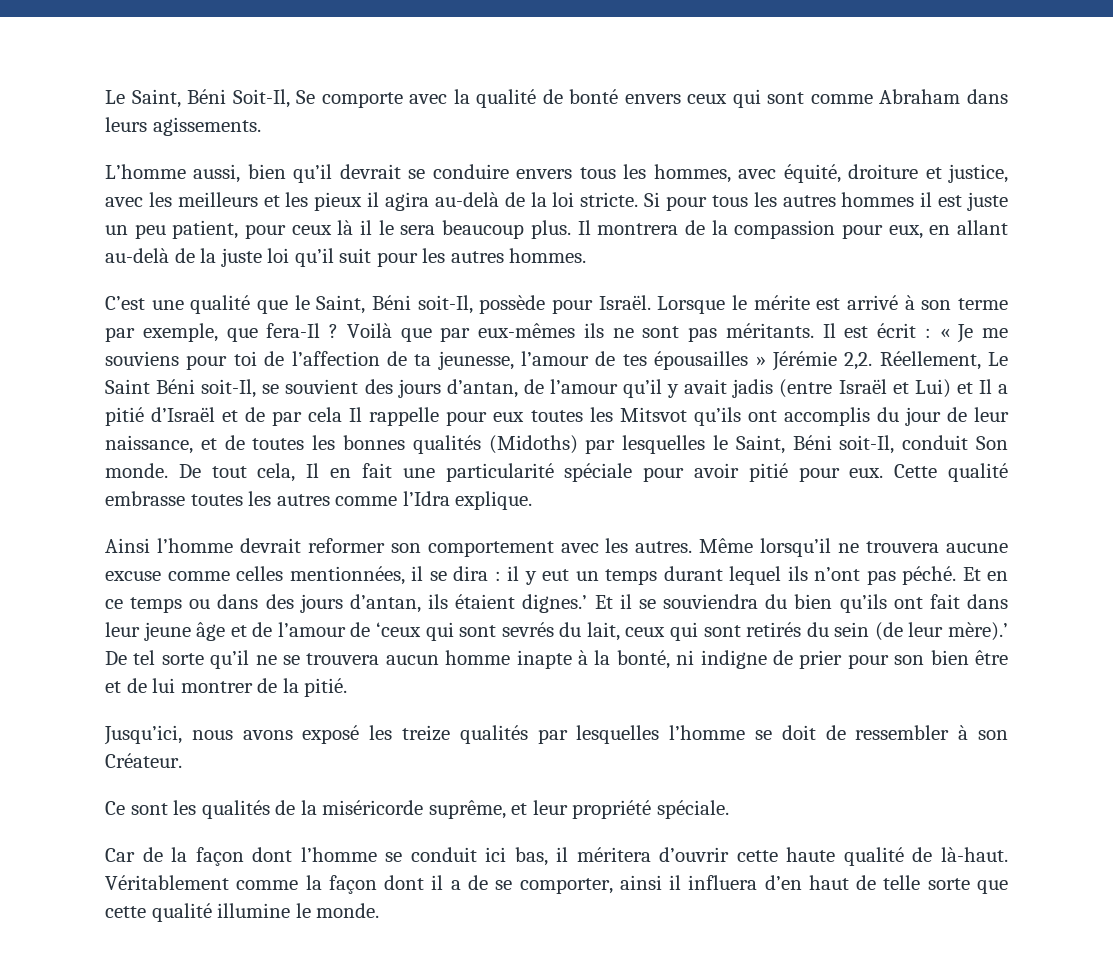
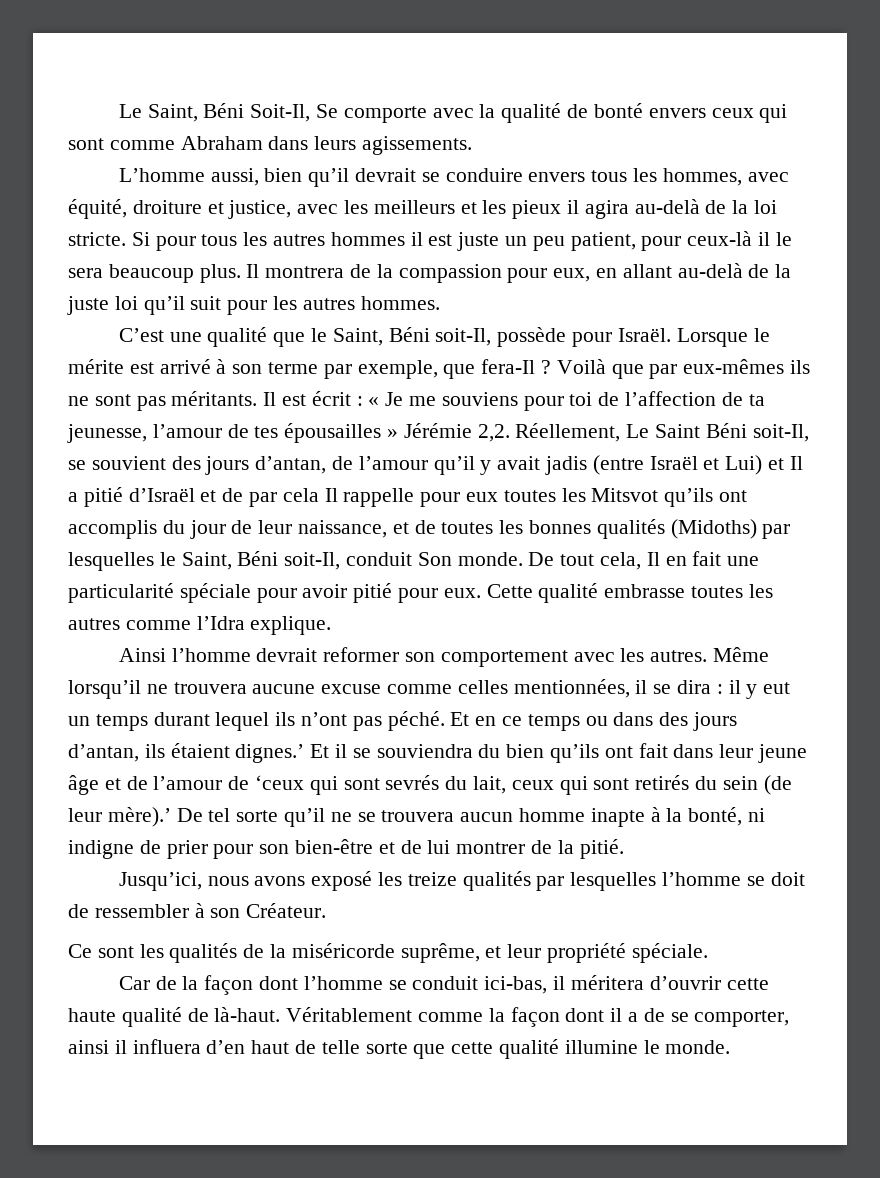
- Si pour tous les autres hommes il est juste un peu patient, pour ceux là il le sera beaucoup plus.
+ Si pour tous les autres hommes il est juste un peu patient, pour ceux-là il le sera beaucoup plus.
- De tel sorte qu’il ne se trouvera aucun homme inapte à la bonté, ni indigne de prier pour son bien être et de lui montrer de la pitié.
+ De tel sorte qu’il ne se trouvera aucun homme inapte à la bonté, ni indigne de prier pour son bien-être et de lui montrer de la pitié.
- Car de la façon dont l’homme se conduit ici bas, il méritera d’ouvrir cette haute qualité de là-haut.
+ Car de la façon dont l’homme se conduit ici-bas, il méritera d’ouvrir cette haute qualité de là-haut.

